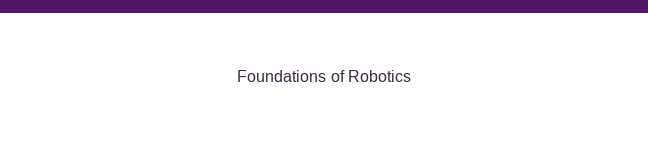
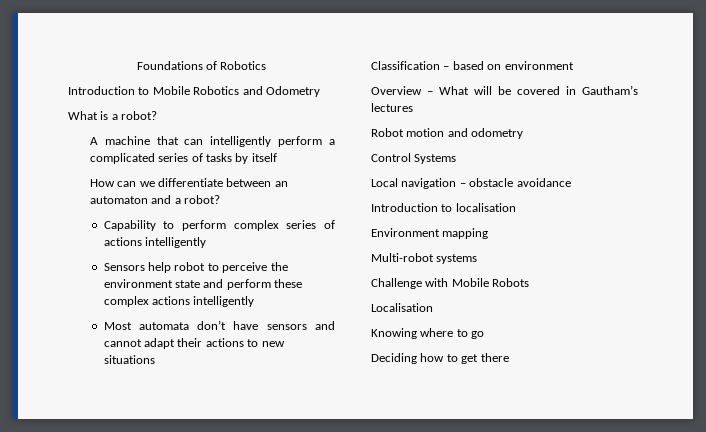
+ Introduction to Mobile Robotics and Odometry
+ What is a robot?
+ A machine that can intelligently perform a complicated series of tasks by itself
+ How can we differentiate between an automaton and a robot?
+ Capability to perform complex series of actions intelligently
+ Sensors help robot to perceive the environment state and perform these complex actions intelligently
+ Most automata don’t have sensors and cannot adapt their actions to new situations
+ Classification – based on environment
+ Overview – What will be covered in Gautham’s lectures
+ Robot motion and odometry
+ Control Systems
+ Local navigation – obstacle avoidance
+ Introduction to localisation
+ Environment mapping
+ Multi-robot systems
+ Challenge with Mobile Robots
+ Localisation
+ Knowing where to go
+ Deciding how to get there

